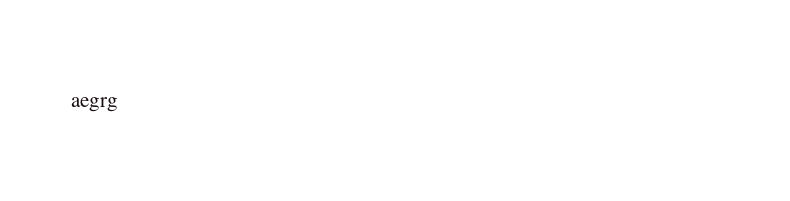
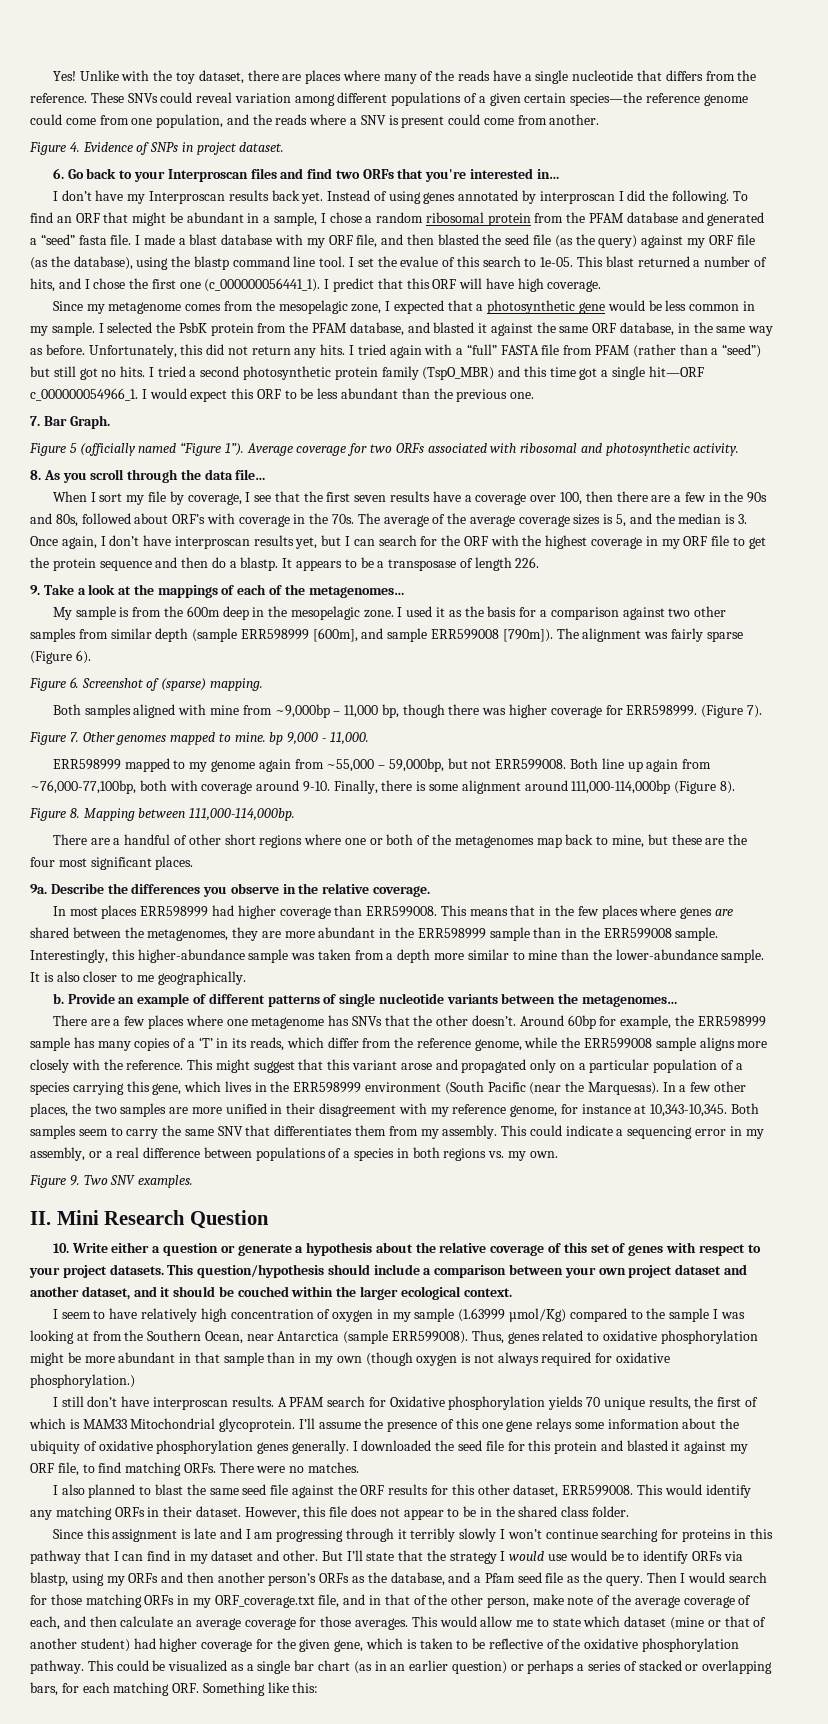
- aegrg
+ Yes! Unlike with the toy dataset, there are places where many of the reads have a single nucleotide that differs from the reference. These SNVs could reveal variation among different populations of a given certain species—the reference genome could come from one population, and the reads where a SNV is present could come from another.
+ Figure 4. Evidence of SNPs in project dataset.
+ 6. Go back to your Interproscan files and find two ORFs that you're interested in…
+ I don’t have my Interproscan results back yet. Instead of using genes annotated by interproscan I did the following. To find an ORF that might be abundant in a sample, I chose a random ribosomal protein from the PFAM database and generated a “seed” fasta file. I made a blast database with my ORF file, and then blasted the seed file (as the query) against my ORF file (as the database), using the blastp command line tool. I set the evalue of this search to 1e-05. This blast returned a number of hits, and I chose the first one (c_000000056441_1). I predict that this ORF will have high coverage.
+ Since my metagenome comes from the mesopelagic zone, I expected that a photosynthetic gene would be less common in my sample. I selected the PsbK protein from the PFAM database, and blasted it against the same ORF database, in the same way as before. Unfortunately, this did not return any hits. I tried again with a “full” FASTA file from PFAM (rather than a “seed”) but still got no hits. I tried a second photosynthetic protein family (TspO_MBR) and this time got a single hit—ORF c_000000054966_1. I would expect this ORF to be less abundant than the previous one.
+ 7. Bar Graph.
+ Figure 5 (officially named “Figure 1”). Average coverage for two ORFs associated with ribosomal and photosynthetic activity.
+ 8. As you scroll through the data file…
+ When I sort my file by coverage, I see that the first seven results have a coverage over 100, then there are a few in the 90s and 80s, followed about ORF’s with coverage in the 70s. The average of the average coverage sizes is 5, and the median is 3. Once again, I don’t have interproscan results yet, but I can search for the ORF with the highest coverage in my ORF file to get the protein sequence and then do a blastp. It appears to be a transposase of length 226.
+ 9. Take a look at the mappings of each of the metagenomes…
+ My sample is from the 600m deep in the mesopelagic zone. I used it as the basis for a comparison against two other samples from similar depth (sample ERR598999 [600m], and sample ERR599008 [790m]). The alignment was fairly sparse (Figure 6).
+ Figure 6. Screenshot of (sparse) mapping.
+ Both samples aligned with mine from ~9,000bp – 11,000 bp, though there was higher coverage for ERR598999. (Figure 7).
+ Figure 7. Other genomes mapped to mine. bp 9,000 - 11,000.
+ ERR598999 mapped to my genome again from ~55,000 – 59,000bp, but not ERR599008. Both line up again from ~76,000-77,100bp, both with coverage around 9-10. Finally, there is some alignment around 111,000-114,000bp (Figure 8).
+ Figure 8. Mapping between 111,000-114,000bp.
+ There are a handful of other short regions where one or both of the metagenomes map back to mine, but these are the four most significant places.
+ 9a. Describe the differences you observe in the relative coverage.
+ In most places ERR598999 had higher coverage than ERR599008. This means that in the few places where genes are shared between the metagenomes, they are more abundant in the ERR598999 sample than in the ERR599008 sample. Interestingly, this higher-abundance sample was taken from a depth more similar to mine than the lower-abundance sample. It is also closer to me geographically.
+ b. Provide an example of different patterns of single nucleotide variants between the metagenomes…
+ There are a few places where one metagenome has SNVs that the other doesn’t. Around 60bp for example, the ERR598999 sample has many copies of a ‘T’ in its reads, which differ from the reference genome, while the ERR599008 sample aligns more closely with the reference. This might suggest that this variant arose and propagated only on a particular population of a species carrying this gene, which lives in the ERR598999 environment (South Pacific (near the Marquesas). In a few other places, the two samples are more unified in their disagreement with my reference genome, for instance at 10,343-10,345. Both samples seem to carry the same SNV that differentiates them from my assembly. This could indicate a sequencing error in my assembly, or a real difference between populations of a species in both regions vs. my own.
+ Figure 9. Two SNV examples.
+ II. Mini Research Question
+ 10. Write either a question or generate a hypothesis about the relative coverage of this set of genes with respect to your project datasets. This question/hypothesis should include a comparison between your own project dataset and another dataset, and it should be couched within the larger ecological context.
+ I seem to have relatively high concentration of oxygen in my sample (1.63999 µmol/Kg) compared to the sample I was looking at from the Southern Ocean, near Antarctica (sample ERR599008). Thus, genes related to oxidative phosphorylation might be more abundant in that sample than in my own (though oxygen is not always required for oxidative phosphorylation.)
+ I still don’t have interproscan results. A PFAM search for Oxidative phosphorylation yields 70 unique results, the first of which is MAM33 Mitochondrial glycoprotein. I’ll assume the presence of this one gene relays some information about the ubiquity of oxidative phosphorylation genes generally. I downloaded the seed file for this protein and blasted it against my ORF file, to find matching ORFs. There were no matches.
+ I also planned to blast the same seed file against the ORF results for this other dataset, ERR599008. This would identify any matching ORFs in their dataset. However, this file does not appear to be in the shared class folder.
+ Since this assignment is late and I am progressing through it terribly slowly I won’t continue searching for proteins in this pathway that I can find in my dataset and other. But I’ll state that the strategy I would use would be to identify ORFs via blastp, using my ORFs and then another person’s ORFs as the database, and a Pfam seed file as the query. Then I would search for those matching ORFs in my ORF_coverage.txt file, and in that of the other person, make note of the average coverage of each, and then calculate an average coverage for those averages. This would allow me to state which dataset (mine or that of another student) had higher coverage for the given gene, which is taken to be reflective of the oxidative phosphorylation pathway. This could be visualized as a single bar chart (as in an earlier question) or perhaps a series of stacked or overlapping bars, for each matching ORF. Something like this:

